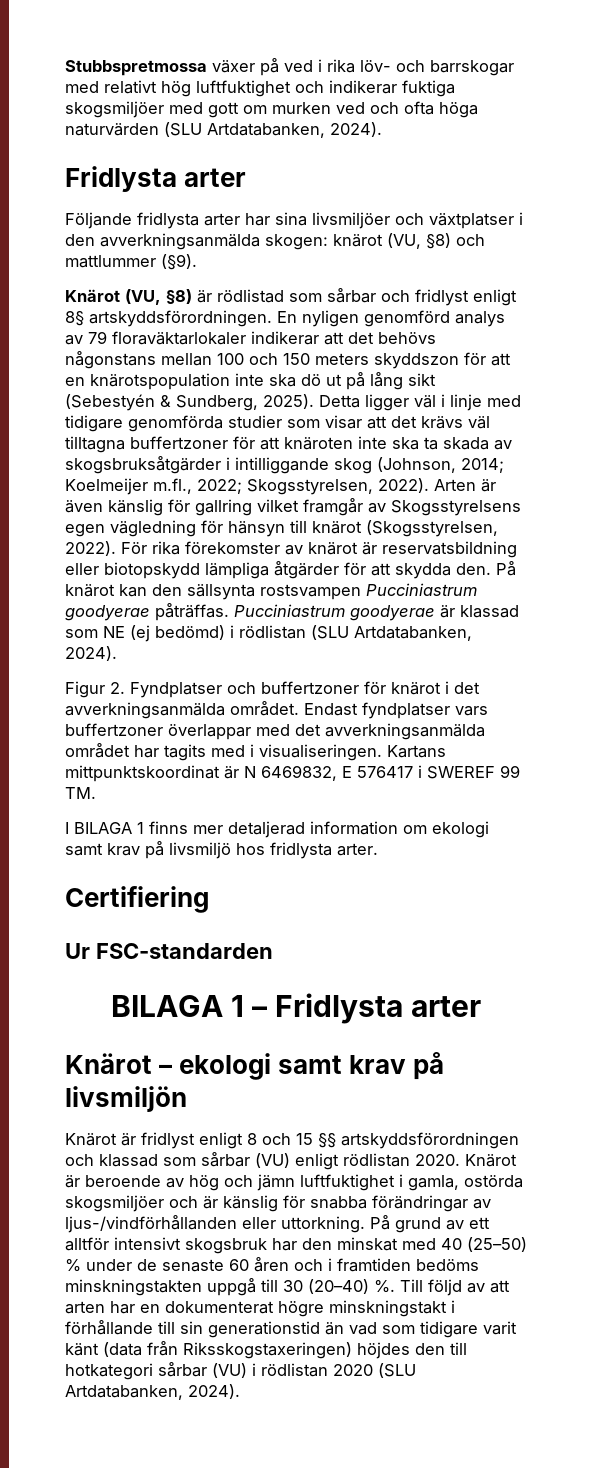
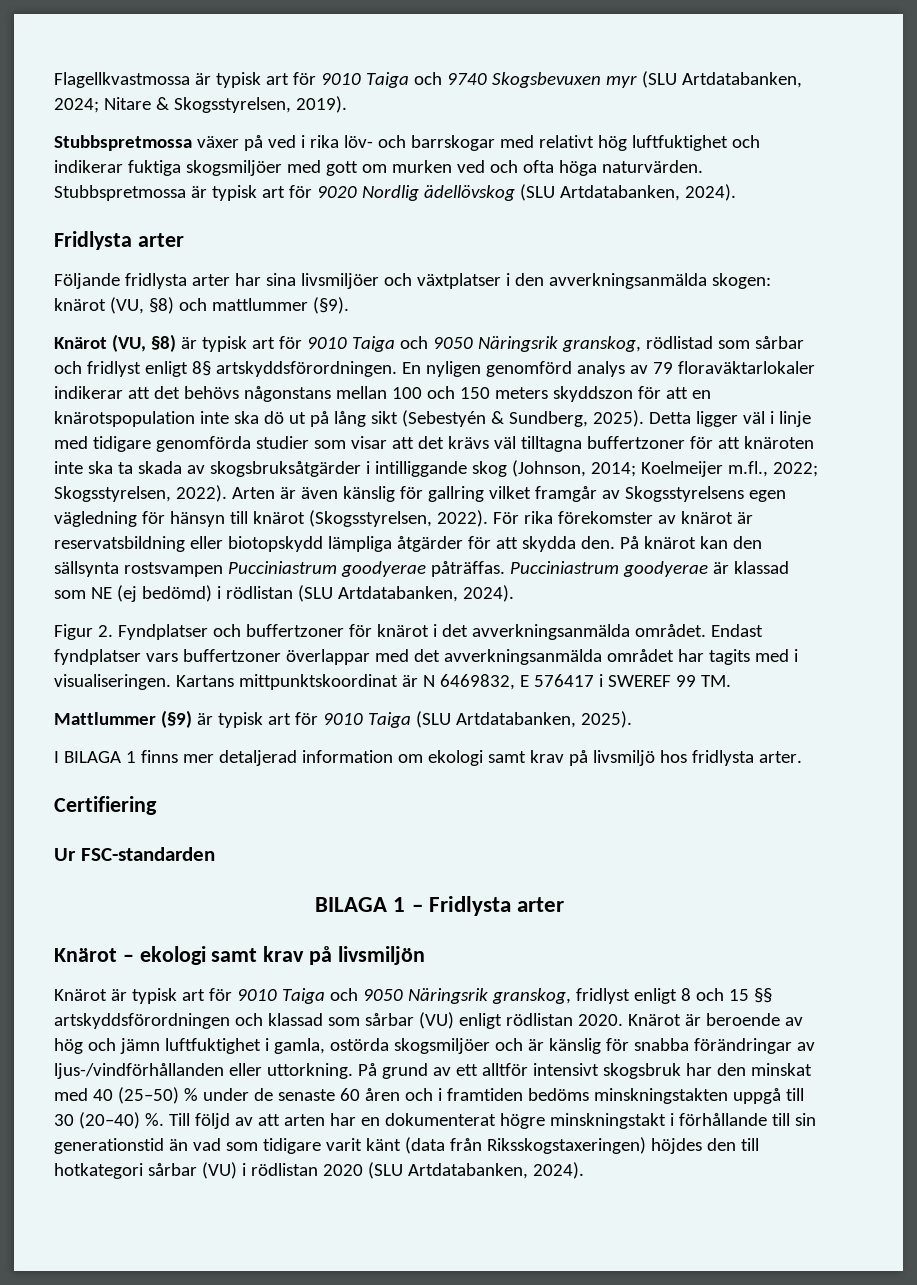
+ Flagellkvastmossa är typisk art för 9010 Taiga och 9740 Skogsbevuxen myr (SLU Artdatabanken, 2024; Nitare & Skogsstyrelsen, 2019).
- Stubbspretmossa växer på ved i rika löv- och barrskogar med relativt hög luftfuktighet och indikerar fuktiga skogsmiljöer med gott om murken ved och ofta höga naturvärden (SLU Artdatabanken, 2024).
+ Stubbspretmossa växer på ved i rika löv- och barrskogar med relativt hög luftfuktighet och indikerar fuktiga skogsmiljöer med gott om murken ved och ofta höga naturvärden. Stubbspretmossa är typisk art för 9020 Nordlig ädellövskog (SLU Artdatabanken, 2024).
- Knärot (VU, §8) är rödlistad som sårbar och fridlyst enligt 8§ artskyddsförordningen.
+ Knärot (VU, §8) är typisk art för 9010 Taiga och 9050 Näringsrik granskog, rödlistad som sårbar och fridlyst enligt 8§ artskyddsförordningen.
+ Mattlummer (§9) är typisk art för 9010 Taiga (SLU Artdatabanken, 2025).
- Knärot är fridlyst enligt 8 och 15 §§ artskyddsförordningen och klassad som sårbar (VU) enligt rödlistan 2020.
+ Knärot är typisk art för 9010 Taiga och 9050 Näringsrik granskog, fridlyst enligt 8 och 15 §§ artskyddsförordningen och klassad som sårbar (VU) enligt rödlistan 2020.

